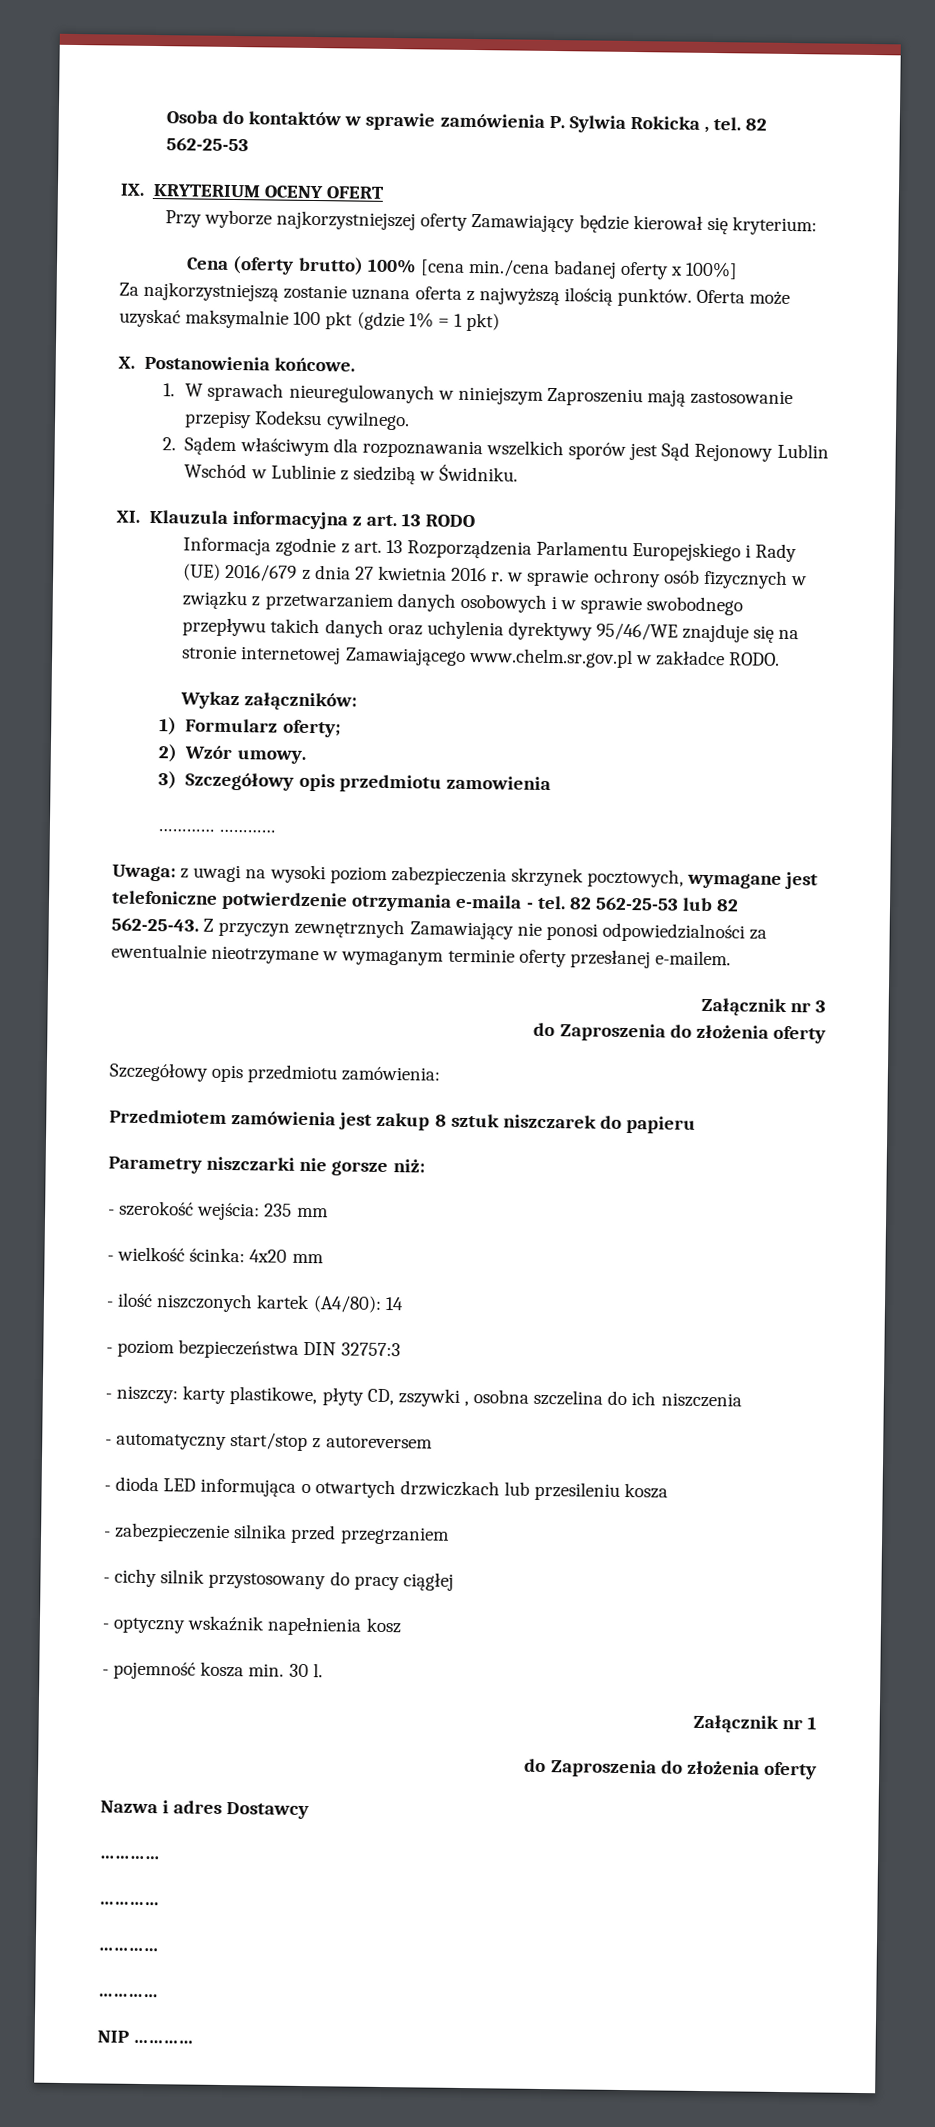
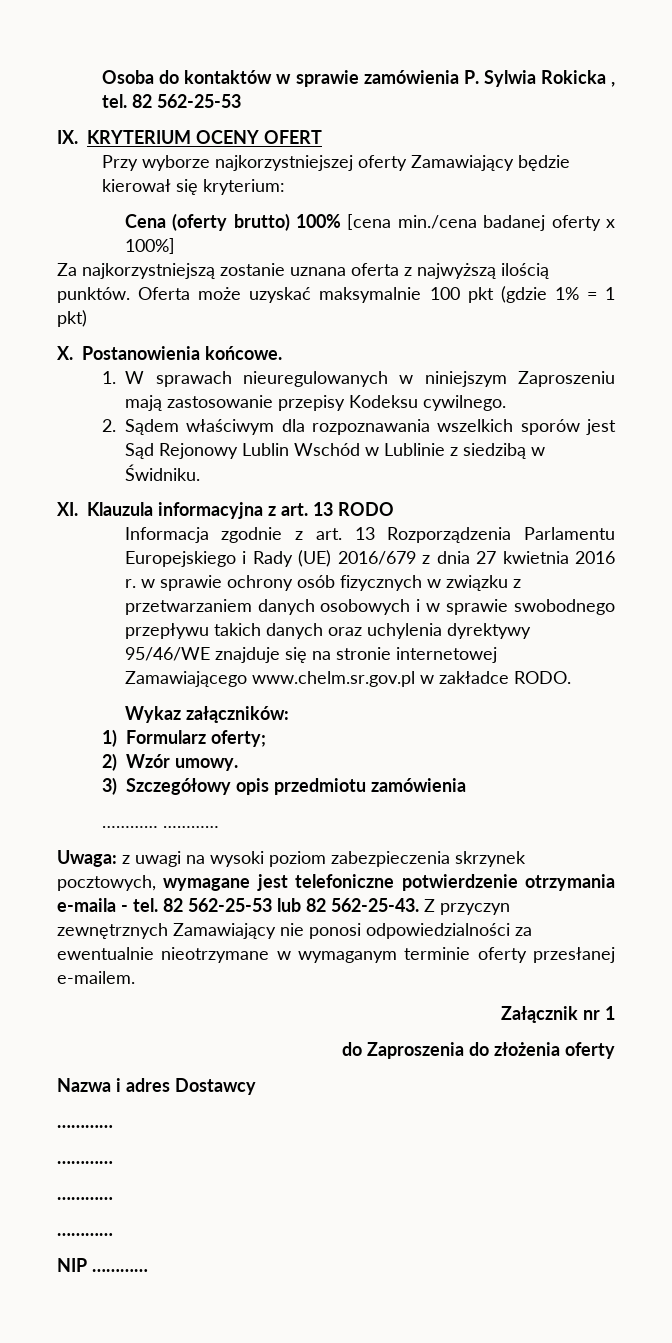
- 3) Szczegółowy opis przedmiotu zamowienia
+ 3) Szczegółowy opis przedmiotu zamówienia
- Załącznik nr 3
- do Zaproszenia do złożenia oferty
- Szczegółowy opis przedmiotu zamówienia:
- Przedmiotem zamówienia jest zakup 8 sztuk niszczarek do papieru
- Parametry niszczarki nie gorsze niż:
- - szerokość wejścia: 235 mm
- - wielkość ścinka: 4x20 mm
- - ilość niszczonych kartek (A4/80): 14
- - poziom bezpieczeństwa DIN 32757:3
- - niszczy: karty plastikowe, płyty CD, zszywki , osobna szczelina do ich niszczenia
- - automatyczny start/stop z autoreversem
- - dioda LED informująca o otwartych drzwiczkach lub przesileniu kosza
- - zabezpieczenie silnika przed przegrzaniem
- - cichy silnik przystosowany do pracy ciągłej
- - optyczny wskaźnik napełnienia kosz
- - pojemność kosza min. 30 l.

